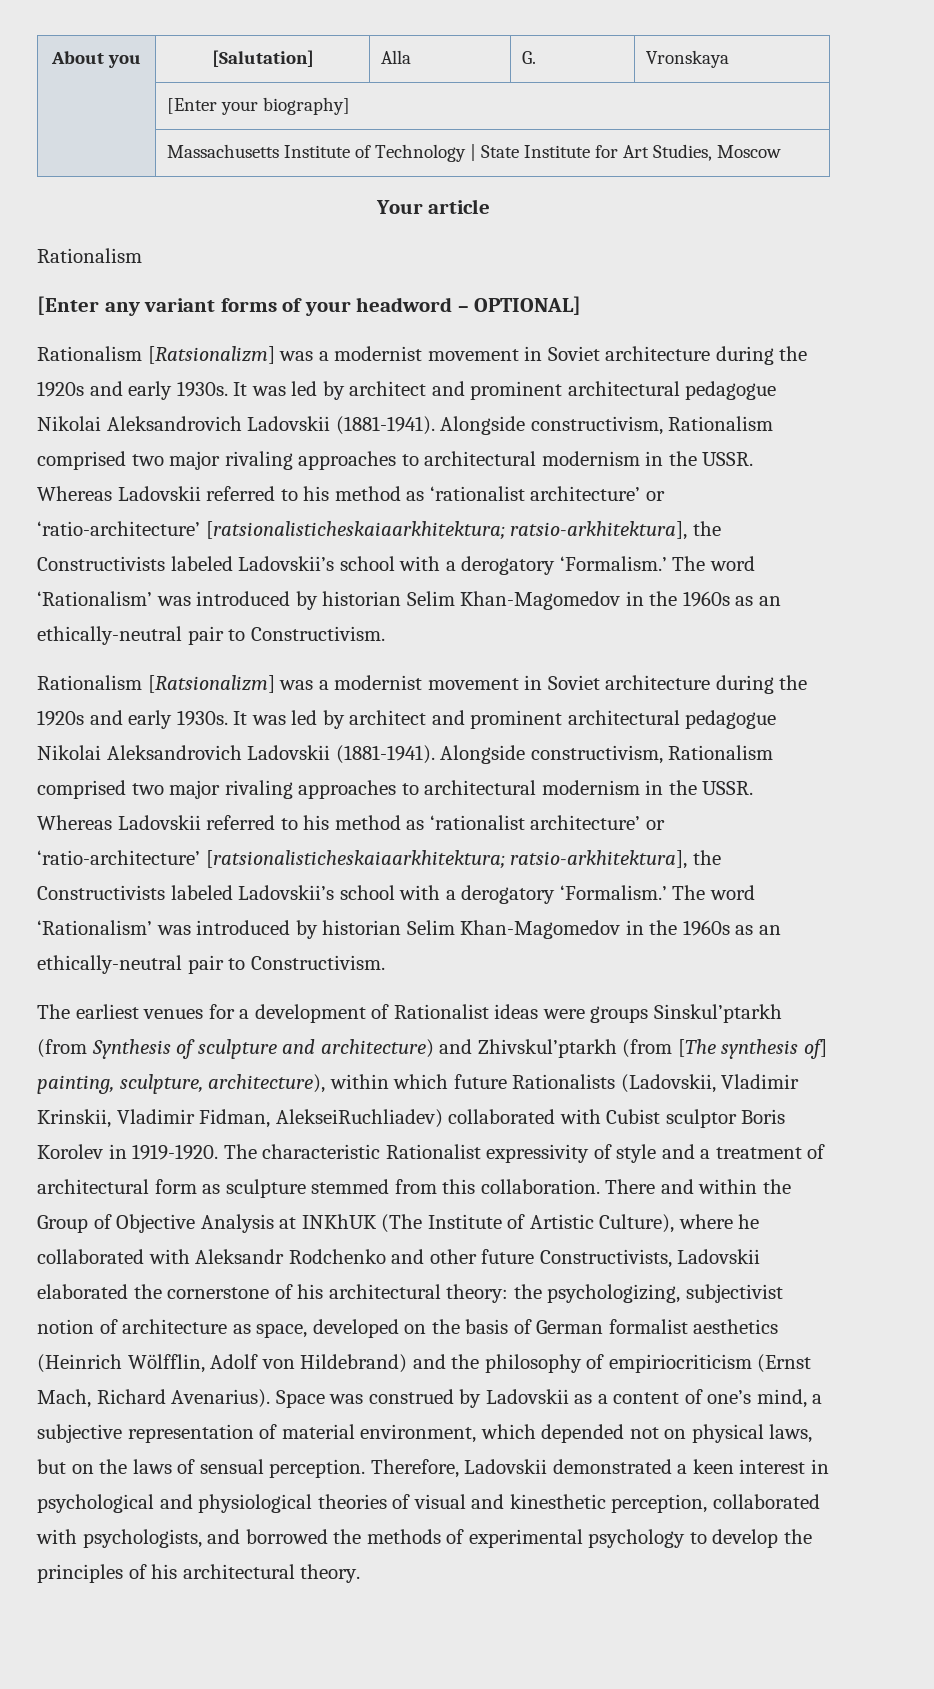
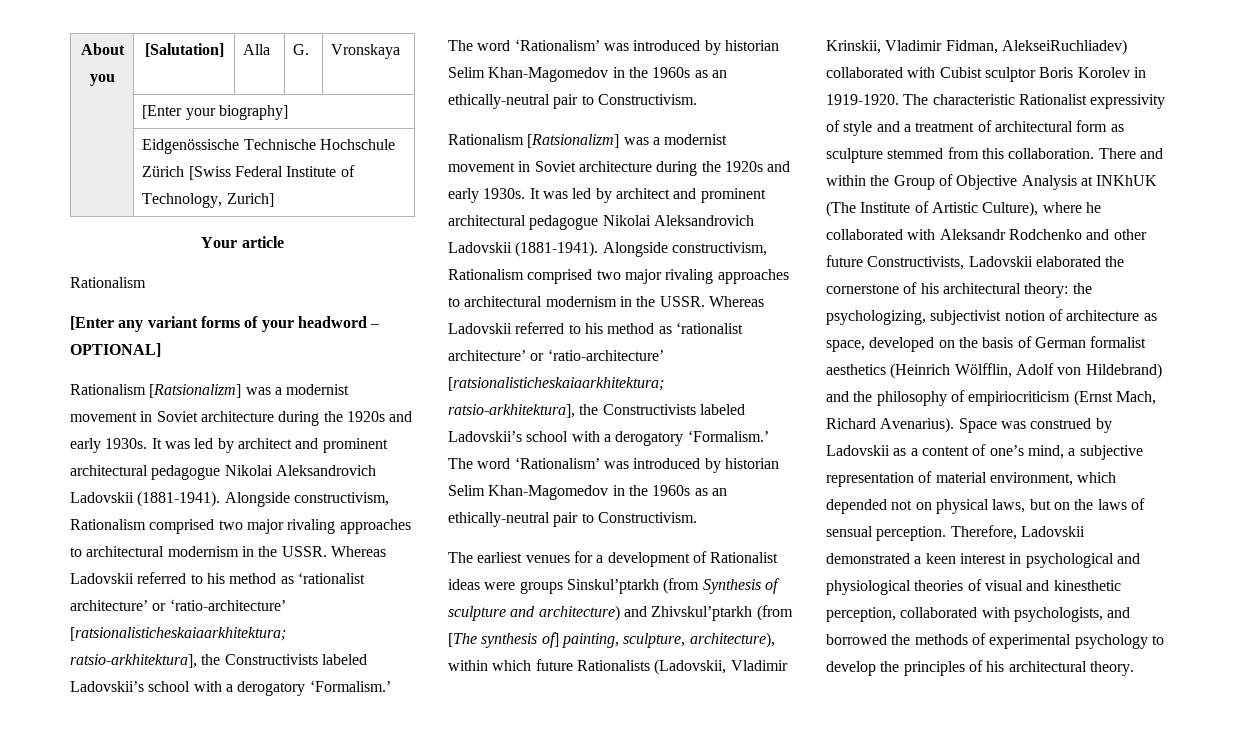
- | Massachusetts Institute of Technology | State Institute for Art Studies, Moscow
+ | Eidgenössische Technische Hochschule Zürich [Swiss Federal Institute of Technology, Zurich]

